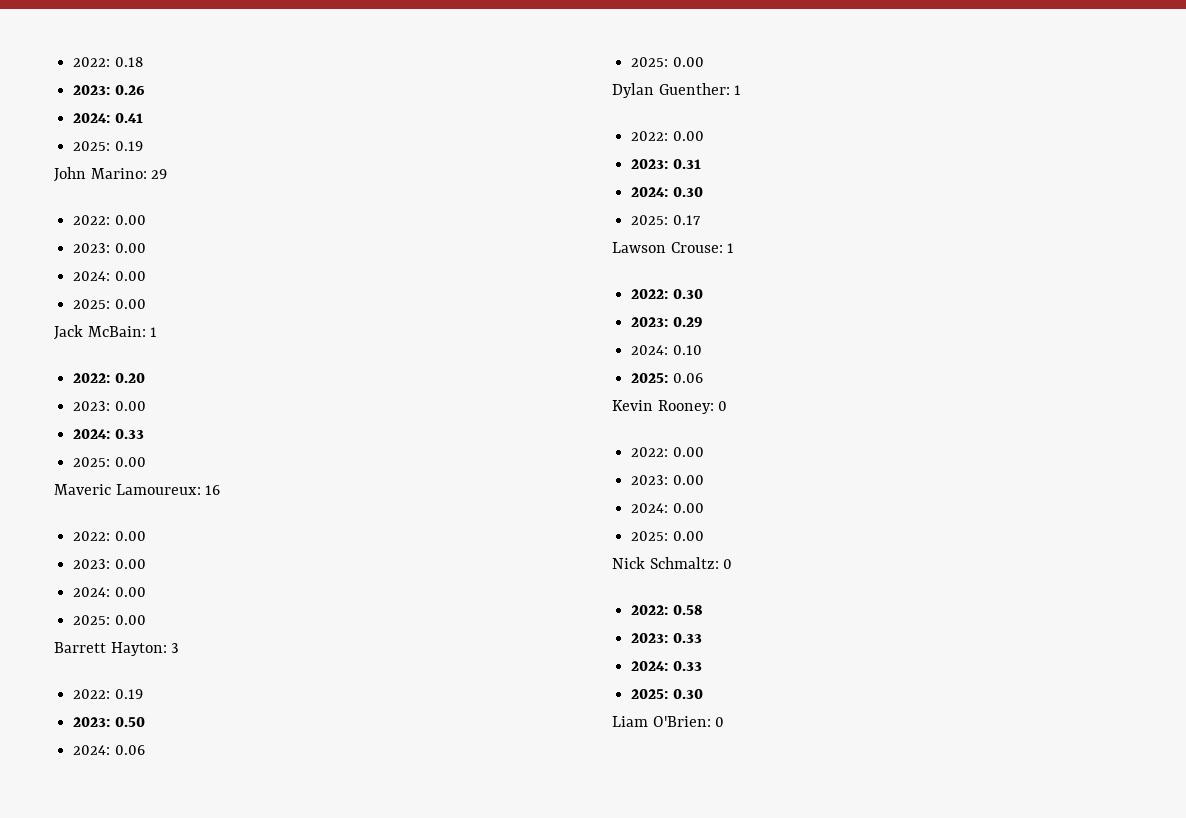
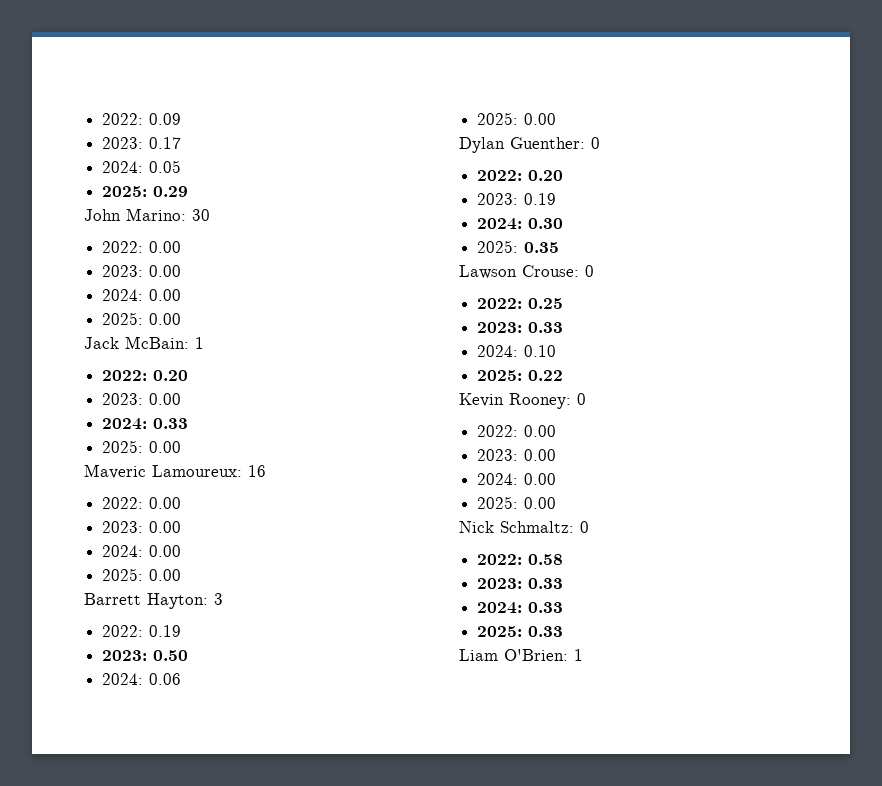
- 2022: 0.18
- 2023: 0.26
- 2024: 0.41
- 2025: 0.19
+ 2022: 0.09
+ 2023: 0.17
+ 2024: 0.05
+ 2025: 0.29
- John Marino: 29
+ John Marino: 30
- Dylan Guenther: 1
- 2022: 0.00
- 2023: 0.31
+ Dylan Guenther: 0
+ 2022: 0.20
+ 2023: 0.19
- 2025: 0.17
+ 2025: 0.35
- Lawson Crouse: 1
- 2022: 0.30
- 2023: 0.29
+ Lawson Crouse: 0
+ 2022: 0.25
+ 2023: 0.33
- 2025: 0.06
+ 2025: 0.22
- 2025: 0.30
+ 2025: 0.33
- Liam O'Brien: 0
+ Liam O'Brien: 1

